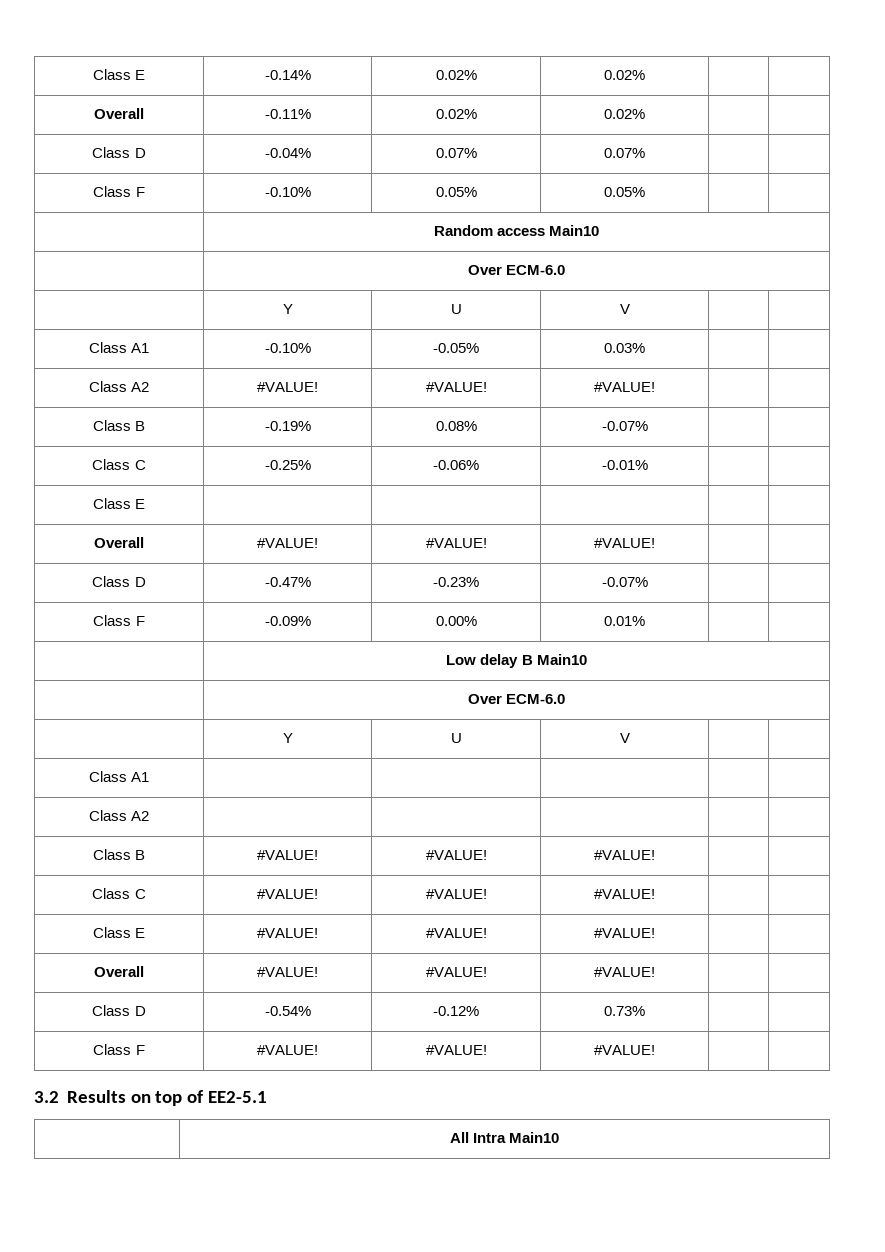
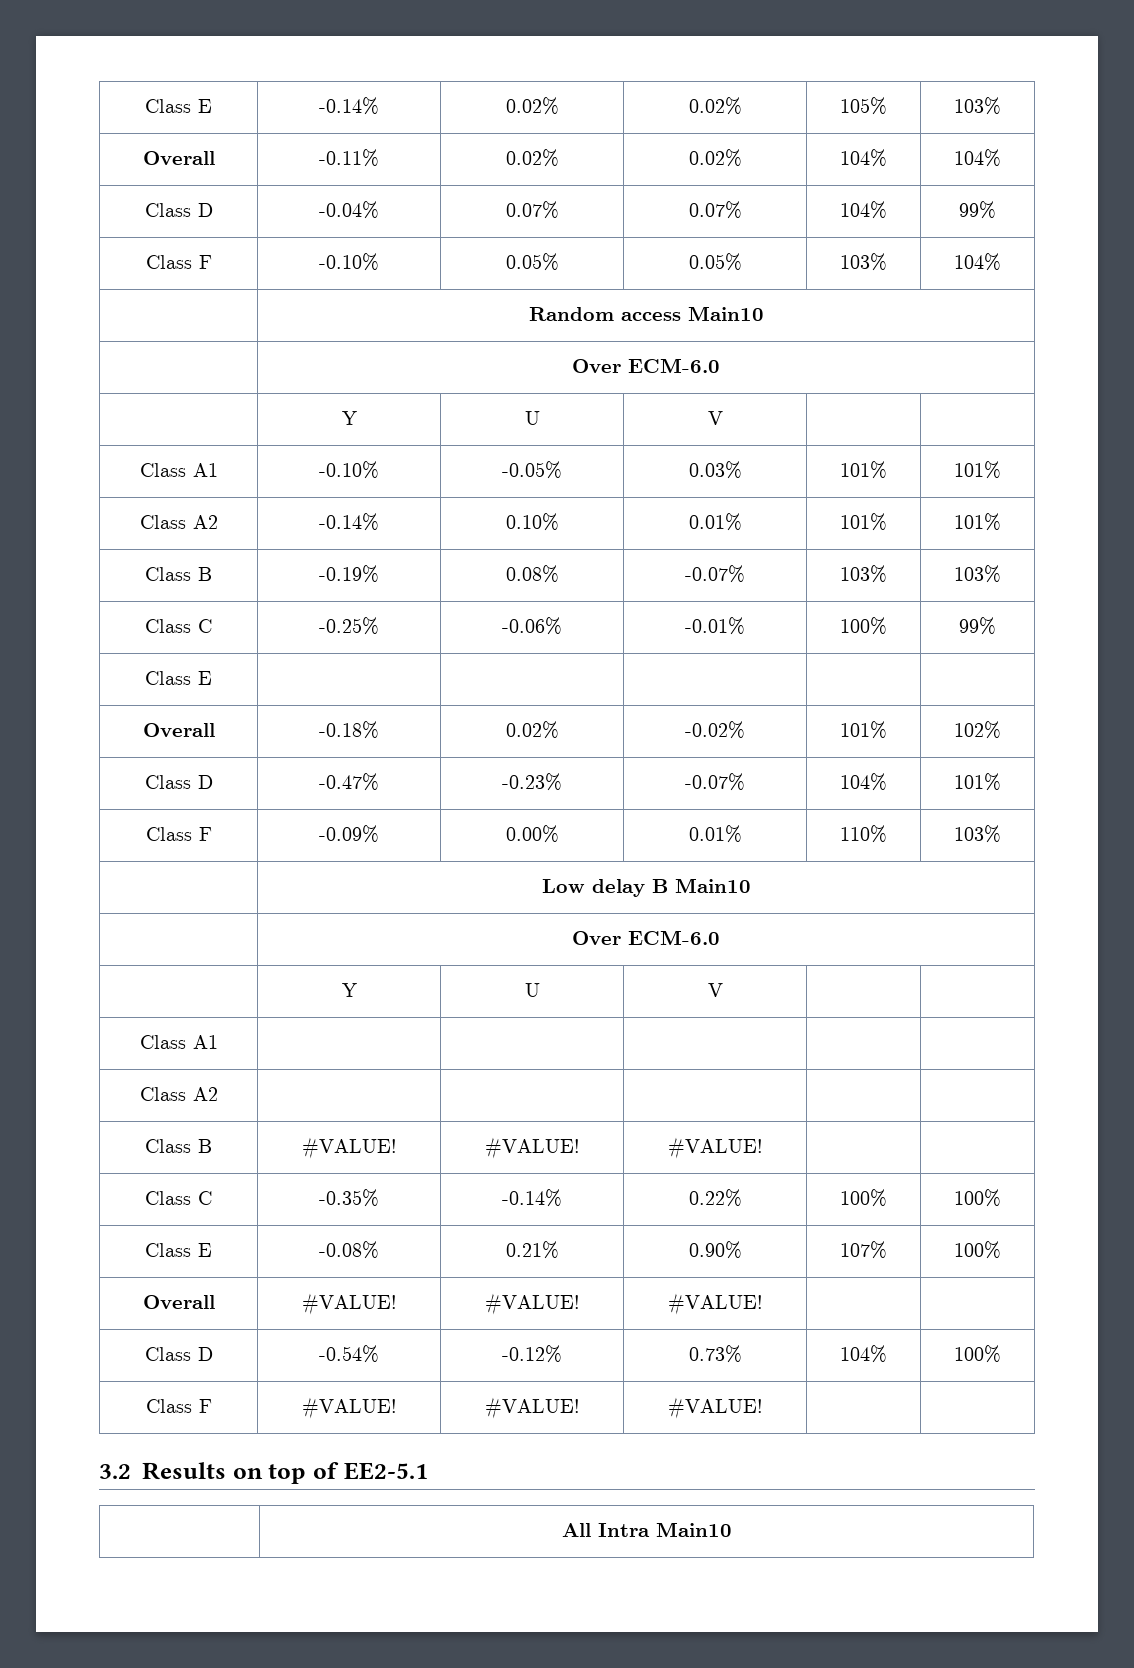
- Class E | -0.14% | 0.02% | 0.02% | |
+ Class E | -0.14% | 0.02% | 0.02% | 105% | 103%
- Overall | -0.11% | 0.02% | 0.02% | |
+ Overall | -0.11% | 0.02% | 0.02% | 104% | 104%
- Class D | -0.04% | 0.07% | 0.07% | |
+ Class D | -0.04% | 0.07% | 0.07% | 104% | 99%
- Class F | -0.10% | 0.05% | 0.05% | |
+ Class F | -0.10% | 0.05% | 0.05% | 103% | 104%
- Class A1 | -0.10% | -0.05% | 0.03% | |
- Class A2 | #VALUE! | #VALUE! | #VALUE! | |
+ Class A1 | -0.10% | -0.05% | 0.03% | 101% | 101%
+ Class A2 | -0.14% | 0.10% | 0.01% | 101% | 101%
- Class B | -0.19% | 0.08% | -0.07% | |
+ Class B | -0.19% | 0.08% | -0.07% | 103% | 103%
- Class C | -0.25% | -0.06% | -0.01% | |
+ Class C | -0.25% | -0.06% | -0.01% | 100% | 99%
  Class E | | | | |
- Overall | #VALUE! | #VALUE! | #VALUE! | |
+ Overall | -0.18% | 0.02% | -0.02% | 101% | 102%
- Class D | -0.47% | -0.23% | -0.07% | |
+ Class D | -0.47% | -0.23% | -0.07% | 104% | 101%
- Class F | -0.09% | 0.00% | 0.01% | |
+ Class F | -0.09% | 0.00% | 0.01% | 110% | 103%
- Class C | #VALUE! | #VALUE! | #VALUE! | |
- Class E | #VALUE! | #VALUE! | #VALUE! | |
+ Class C | -0.35% | -0.14% | 0.22% | 100% | 100%
+ Class E | -0.08% | 0.21% | 0.90% | 107% | 100%
- Class D | -0.54% | -0.12% | 0.73% | |
+ Class D | -0.54% | -0.12% | 0.73% | 104% | 100%

